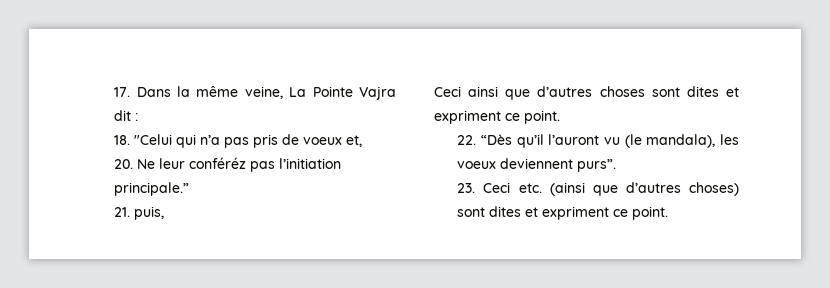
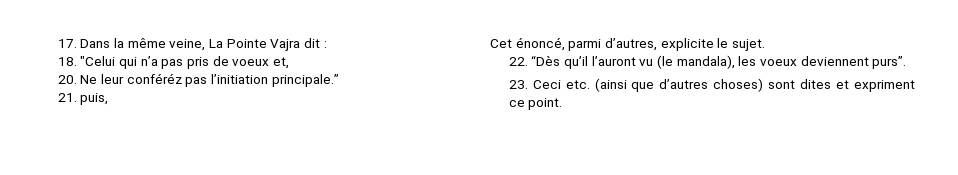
- Ceci ainsi que d’autres choses sont dites et expriment ce point.
+ Cet énoncé, parmi d’autres, explicite le sujet.

